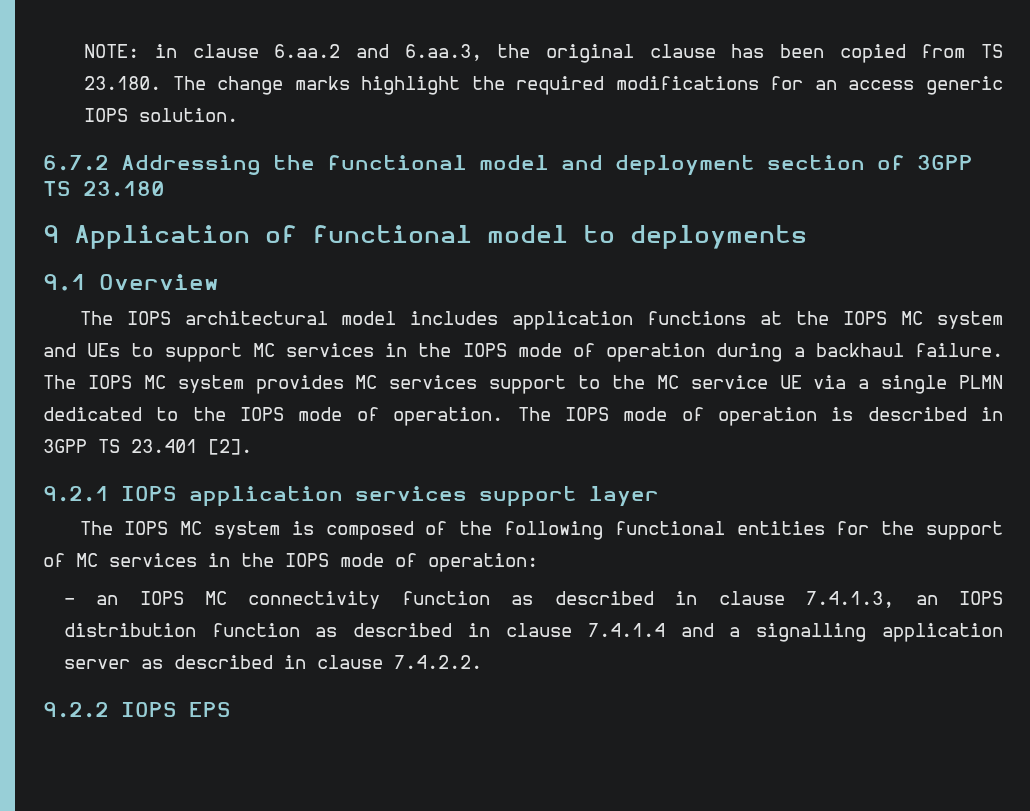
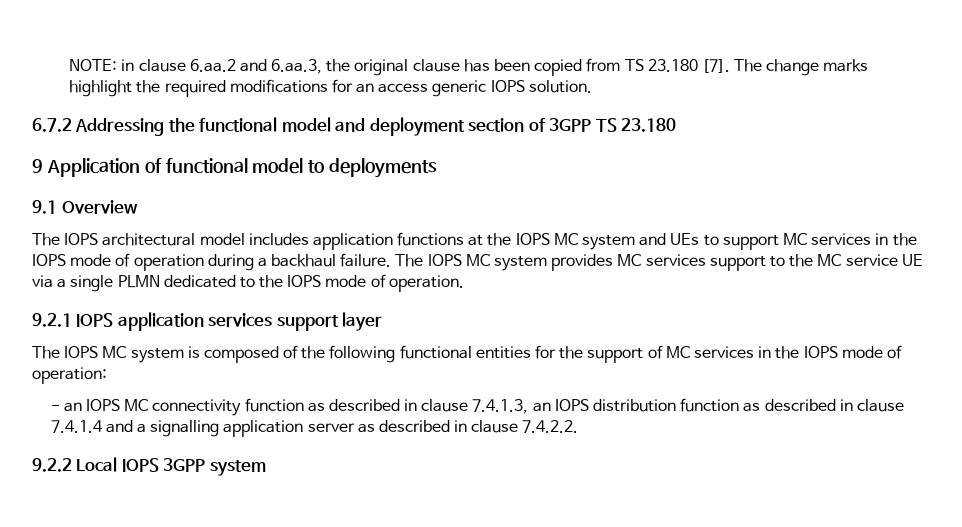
- NOTE: in clause 6.aa.2 and 6.aa.3, the original clause has been copied from TS 23.180. The change marks highlight the required modifications for an access generic IOPS solution.
+ NOTE: in clause 6.aa.2 and 6.aa.3, the original clause has been copied from TS 23.180 [7]. The change marks highlight the required modifications for an access generic IOPS solution.
- The IOPS mode of operation is described in 3GPP TS 23.401 [2].
- 9.2.2 IOPS EPS
+ 9.2.2 Local IOPS 3GPP system

